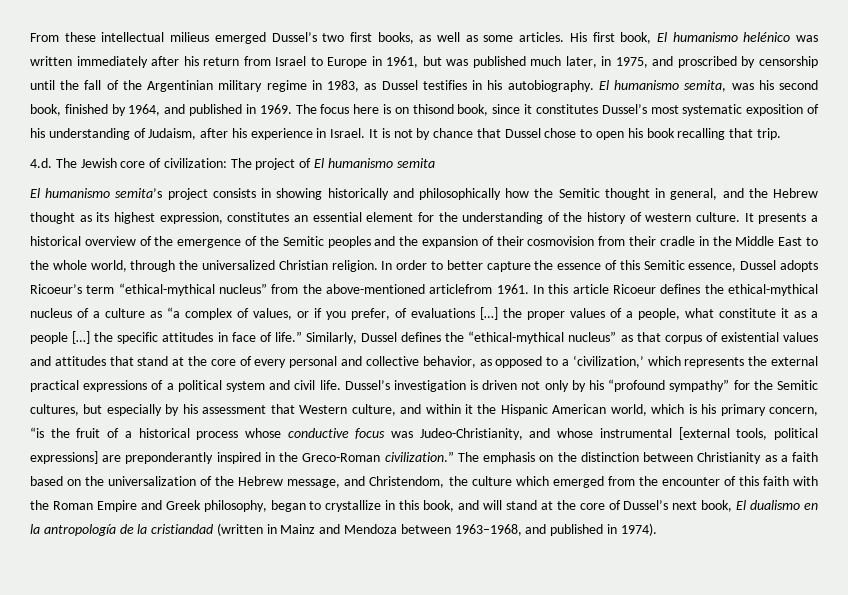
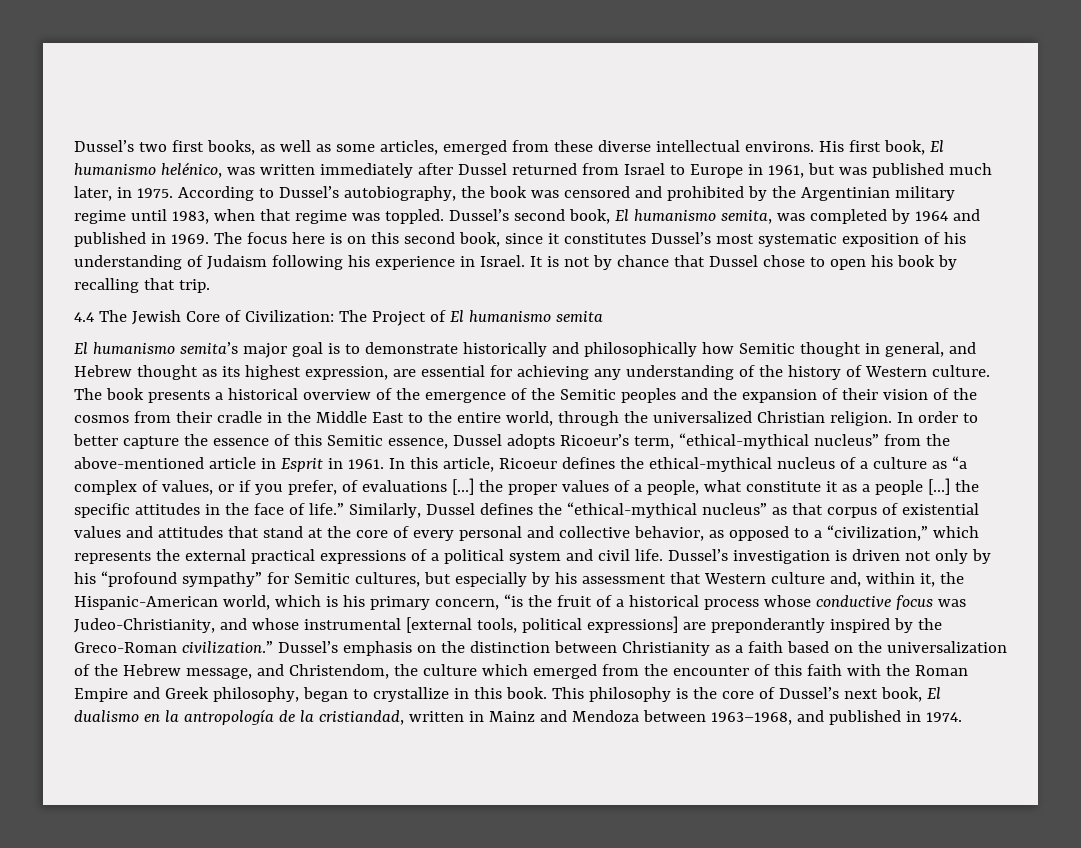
- From these intellectual milieus emerged Dussel’s two first books, as well as some articles.
+ Dussel’s two first books, as well as some articles, emerged from these diverse intellectual environs.
- His first book, El humanismo helénico was written immediately after his return from Israel to Europe in 1961, but was published much later, in 1975, and proscribed by censorship until the fall of the Argentinian military regime in 1983, as Dussel testifies in his autobiography. El humanismo semita, was his second book, finished by 1964, and published in 1969.
+ His first book, El humanismo helénico, was written immediately after Dussel returned from Israel to Europe in 1961, but was published much later, in 1975. According to Dussel’s autobiography, the book was censored and prohibited by the Argentinian military regime until 1983, when that regime was toppled. Dussel’s second book, El humanismo semita, was completed by 1964 and published in 1969.
- The focus here is on thisond book, since it constitutes Dussel’s most systematic exposition of his understanding of Judaism, after his experience in Israel.
+ The focus here is on this second book, since it constitutes Dussel’s most systematic exposition of his understanding of Judaism following his experience in Israel.
- It is not by chance that Dussel chose to open his book recalling that trip.
+ It is not by chance that Dussel chose to open his book by recalling that trip.
- 4.d. The Jewish core of civilization: The project of El humanismo semita
+ 4.4 The Jewish Core of Civilization: The Project of El humanismo semita
- El humanismo semita’s project consists in showing historically and philosophically how the Semitic thought in general, and the Hebrew thought as its highest expression, constitutes an essential element for the understanding of the history of western culture. It presents a historical overview of the emergence of the Semitic peoples and the expansion of their cosmovision from their cradle in the Middle East to the whole world, through the universalized Christian religion.
+ El humanismo semita’s major goal is to demonstrate historically and philosophically how Semitic thought in general, and Hebrew thought as its highest expression, are essential for achieving any understanding of the history of Western culture. The book presents a historical overview of the emergence of the Semitic peoples and the expansion of their vision of the cosmos from their cradle in the Middle East to the entire world, through the universalized Christian religion.
- In order to better capture the essence of this Semitic essence, Dussel adopts Ricoeur’s term “ethical-mythical nucleus” from the above-mentioned articlefrom 1961.
+ In order to better capture the essence of this Semitic essence, Dussel adopts Ricoeur’s term, “ethical-mythical nucleus” from the above-mentioned article in Esprit in 1961.
- In this article Ricoeur defines the ethical-mythical nucleus of a culture as “a complex of values, or if you prefer, of evaluations […] the proper values of a people, what constitute it as a people […] the specific attitudes in face of life.”
+ In this article, Ricoeur defines the ethical-mythical nucleus of a culture as “a complex of values, or if you prefer, of evaluations […] the proper values of a people, what constitute it as a people […] the specific attitudes in the face of life.”
- Similarly, Dussel defines the “ethical-mythical nucleus” as that corpus of existential values and attitudes that stand at the core of every personal and collective behavior, as opposed to a ‘civilization,’ which represents the external practical expressions of a political system and civil life.
+ Similarly, Dussel defines the “ethical-mythical nucleus” as that corpus of existential values and attitudes that stand at the core of every personal and collective behavior, as opposed to a “civilization,” which represents the external practical expressions of a political system and civil life.
- Dussel’s investigation is driven not only by his “profound sympathy” for the Semitic cultures, but especially by his assessment that Western culture, and within it the Hispanic American world, which is his primary concern, “is the fruit of a historical process whose conductive focus was Judeo-Christianity, and whose instrumental [external tools, political expressions] are preponderantly inspired in the Greco-Roman civilization.”
+ Dussel’s investigation is driven not only by his “profound sympathy” for Semitic cultures, but especially by his assessment that Western culture and, within it, the Hispanic-American world, which is his primary concern, “is the fruit of a historical process whose conductive focus was Judeo-Christianity, and whose instrumental [external tools, political expressions] are preponderantly inspired by the Greco-Roman civilization.”
- The emphasis on the distinction between Christianity as a faith based on the universalization of the Hebrew message, and Christendom, the culture which emerged from the encounter of this faith with the Roman Empire and Greek philosophy, began to crystallize in this book, and will stand at the core of Dussel’s next book, El dualismo en la antropología de la cristiandad (written in Mainz and Mendoza between 1963–1968, and published in 1974).
+ Dussel’s emphasis on the distinction between Christianity as a faith based on the universalization of the Hebrew message, and Christendom, the culture which emerged from the encounter of this faith with the Roman Empire and Greek philosophy, began to crystallize in this book. This philosophy is the core of Dussel’s next book, El dualismo en la antropología de la cristiandad, written in Mainz and Mendoza between 1963–1968, and published in 1974.

